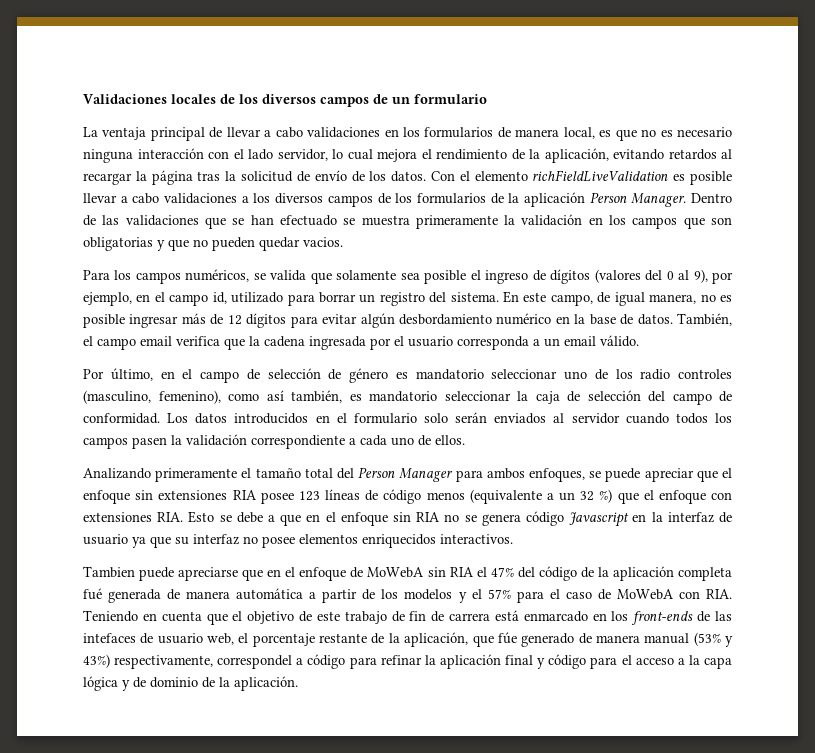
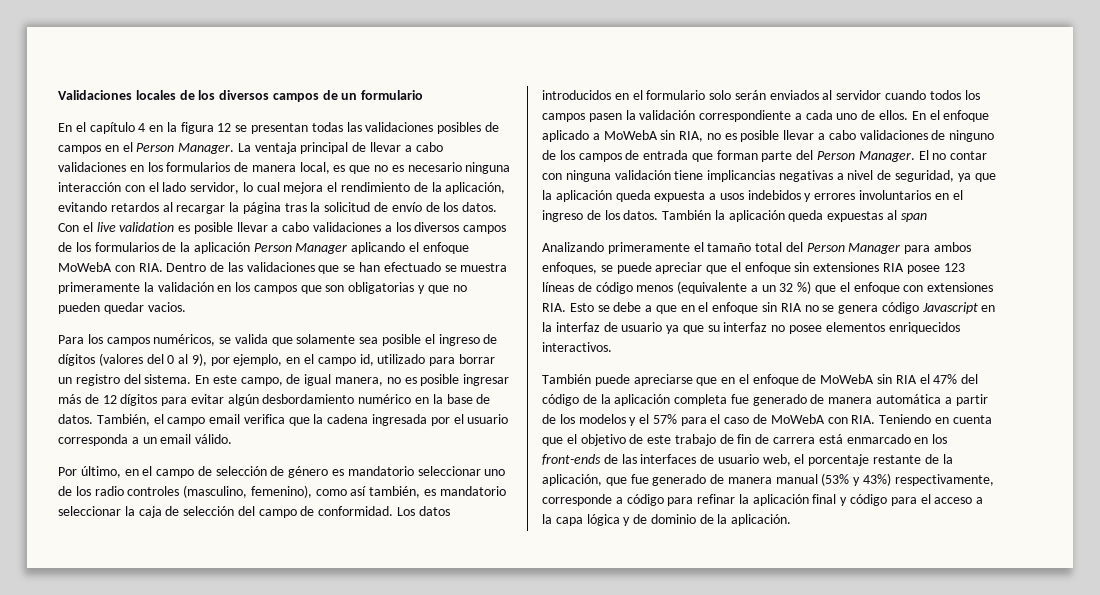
+ En el capítulo 4 en la figura 12 se presentan todas las validaciones posibles de campos en el Person Manager.
- Con el elemento richFieldLiveValidation es posible llevar a cabo validaciones a los diversos campos de los formularios de la aplicación Person Manager. Dentro de las validaciones que se han efectuado se muestra primeramente la validación en los campos que son obligatorias y que no pueden quedar vacios.
+ Con el live validation es posible llevar a cabo validaciones a los diversos campos de los formularios de la aplicación Person Manager aplicando el enfoque MoWebA con RIA. Dentro de las validaciones que se han efectuado se muestra primeramente la validación en los campos que son obligatorias y que no pueden quedar vacios.
+ En el enfoque aplicado a MoWebA sin RIA, no es posible llevar a cabo validaciones de ninguno de los campos de entrada que forman parte del Person Manager. El no contar con ninguna validación tiene implicancias negativas a nivel de seguridad, ya que la aplicación queda expuesta a usos indebidos y errores involuntarios en el ingreso de los datos. También la aplicación queda expuestas al span
- Tambien puede apreciarse que en el enfoque de MoWebA sin RIA el 47% del código de la aplicación completa fué generada de manera automática a partir de los modelos y el 57% para el caso de MoWebA con RIA. Teniendo en cuenta que el objetivo de este trabajo de fin de carrera está enmarcado en los front-ends de las intefaces de usuario web, el porcentaje restante de la aplicación, que fúe generado de manera manual (53% y 43%) respectivamente, correspondel a código para refinar la aplicación final y código para el acceso a la capa lógica y de dominio de la aplicación.
+ También puede apreciarse que en el enfoque de MoWebA sin RIA el 47% del código de la aplicación completa fue generado de manera automática a partir de los modelos y el 57% para el caso de MoWebA con RIA. Teniendo en cuenta que el objetivo de este trabajo de fin de carrera está enmarcado en los front-ends de las interfaces de usuario web, el porcentaje restante de la aplicación, que fue generado de manera manual (53% y 43%) respectivamente, corresponde a código para refinar la aplicación final y código para el acceso a la capa lógica y de dominio de la aplicación.

